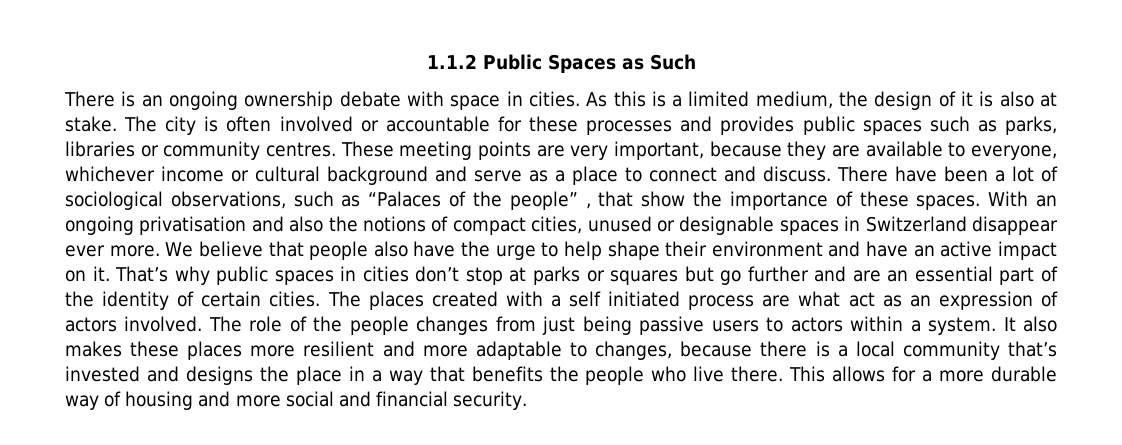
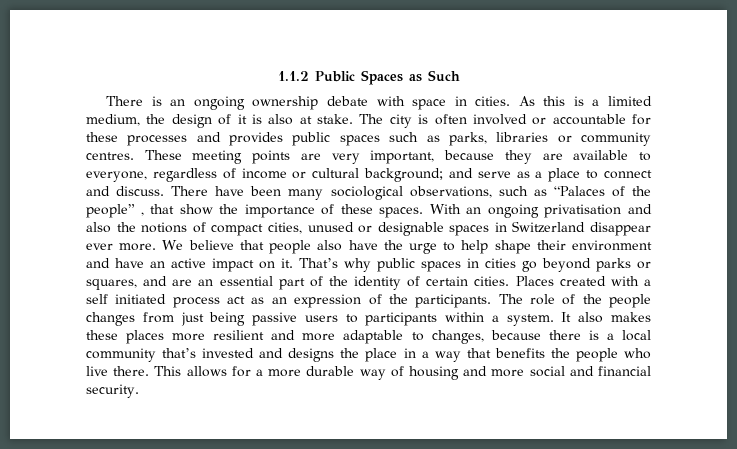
- These meeting points are very important, because they are available to everyone, whichever income or cultural background and serve as a place to connect and discuss.
+ These meeting points are very important, because they are available to everyone, regardless of income or cultural background; and serve as a place to connect and discuss.
- There have been a lot of sociological observations, such as “Palaces of the people” , that show the importance of these spaces.
+ There have been many sociological observations, such as “Palaces of the people” , that show the importance of these spaces.
- That’s why public spaces in cities don’t stop at parks or squares but go further and are an essential part of the identity of certain cities.
+ That’s why public spaces in cities go beyond parks or squares, and are an essential part of the identity of certain cities.
- The places created with a self initiated process are what act as an expression of actors involved.
+ Places created with a self initiated process act as an expression of the participants.
- The role of the people changes from just being passive users to actors within a system.
+ The role of the people changes from just being passive users to participants within a system.

